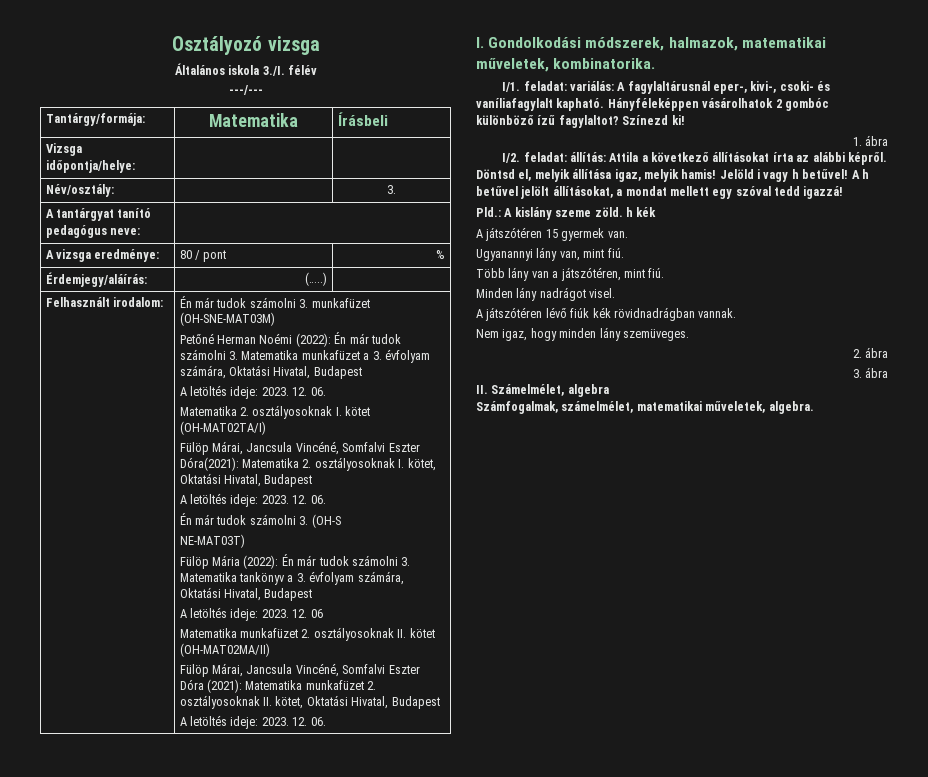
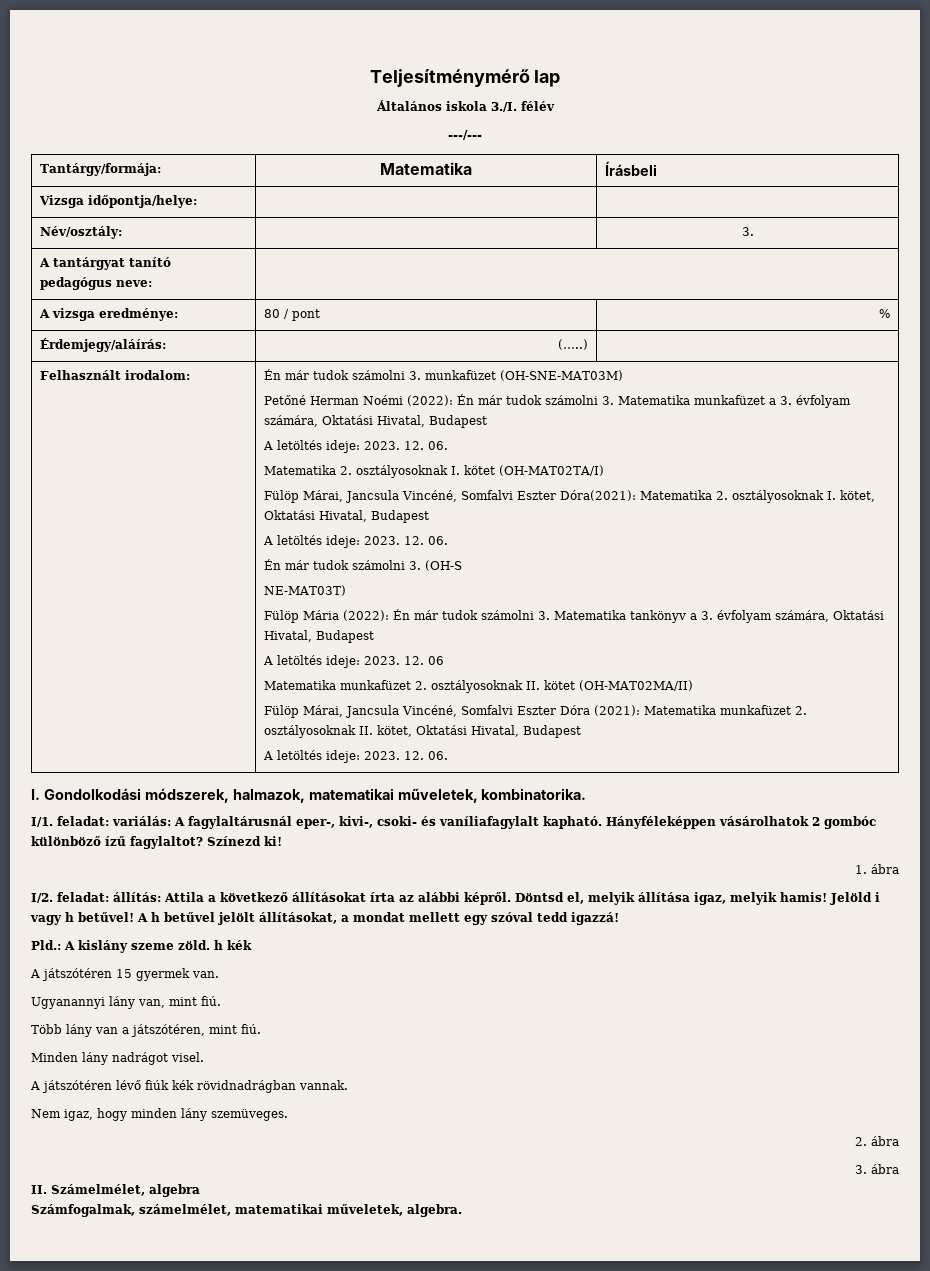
- Osztályozó vizsga
+ Teljesítménymérő lap

